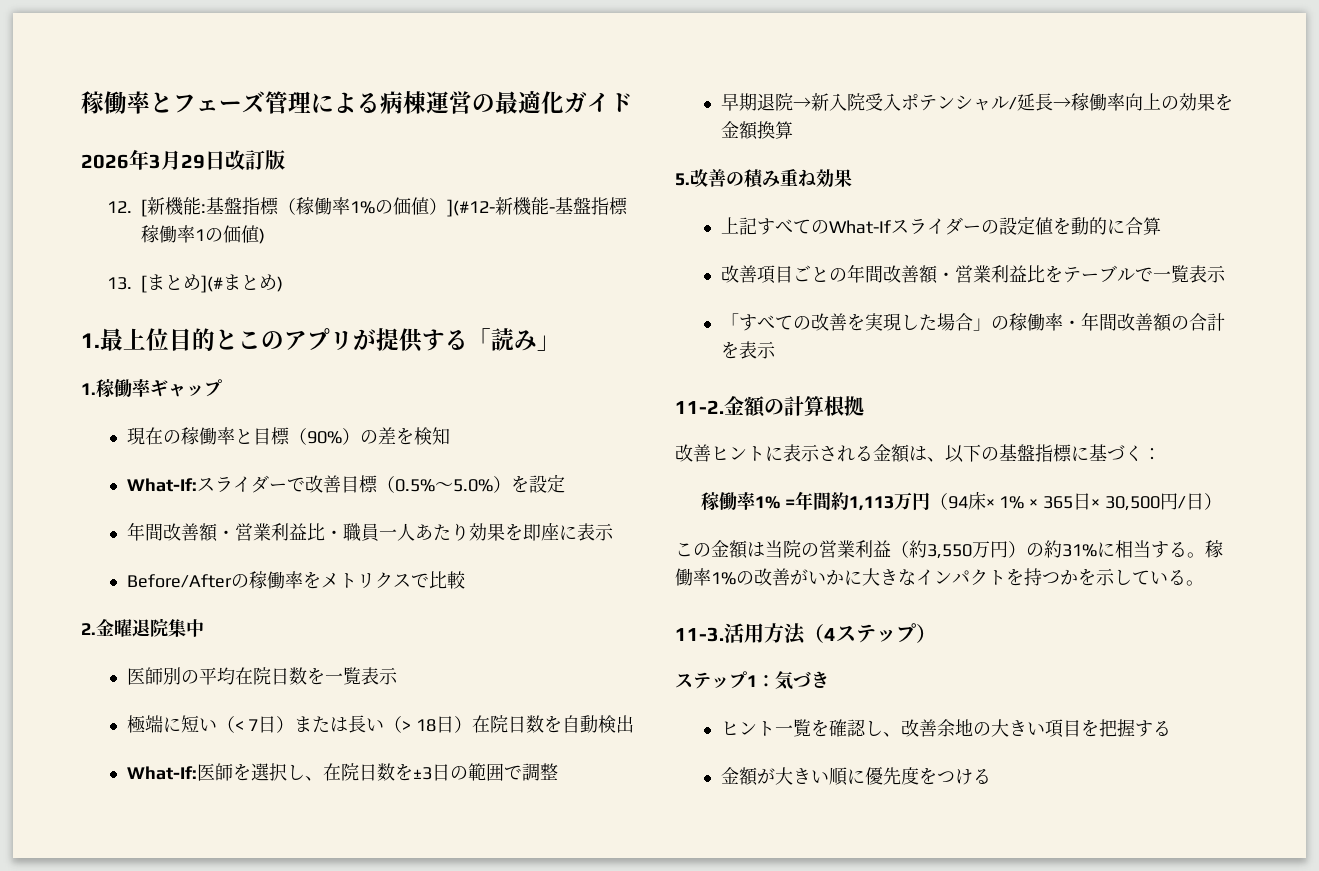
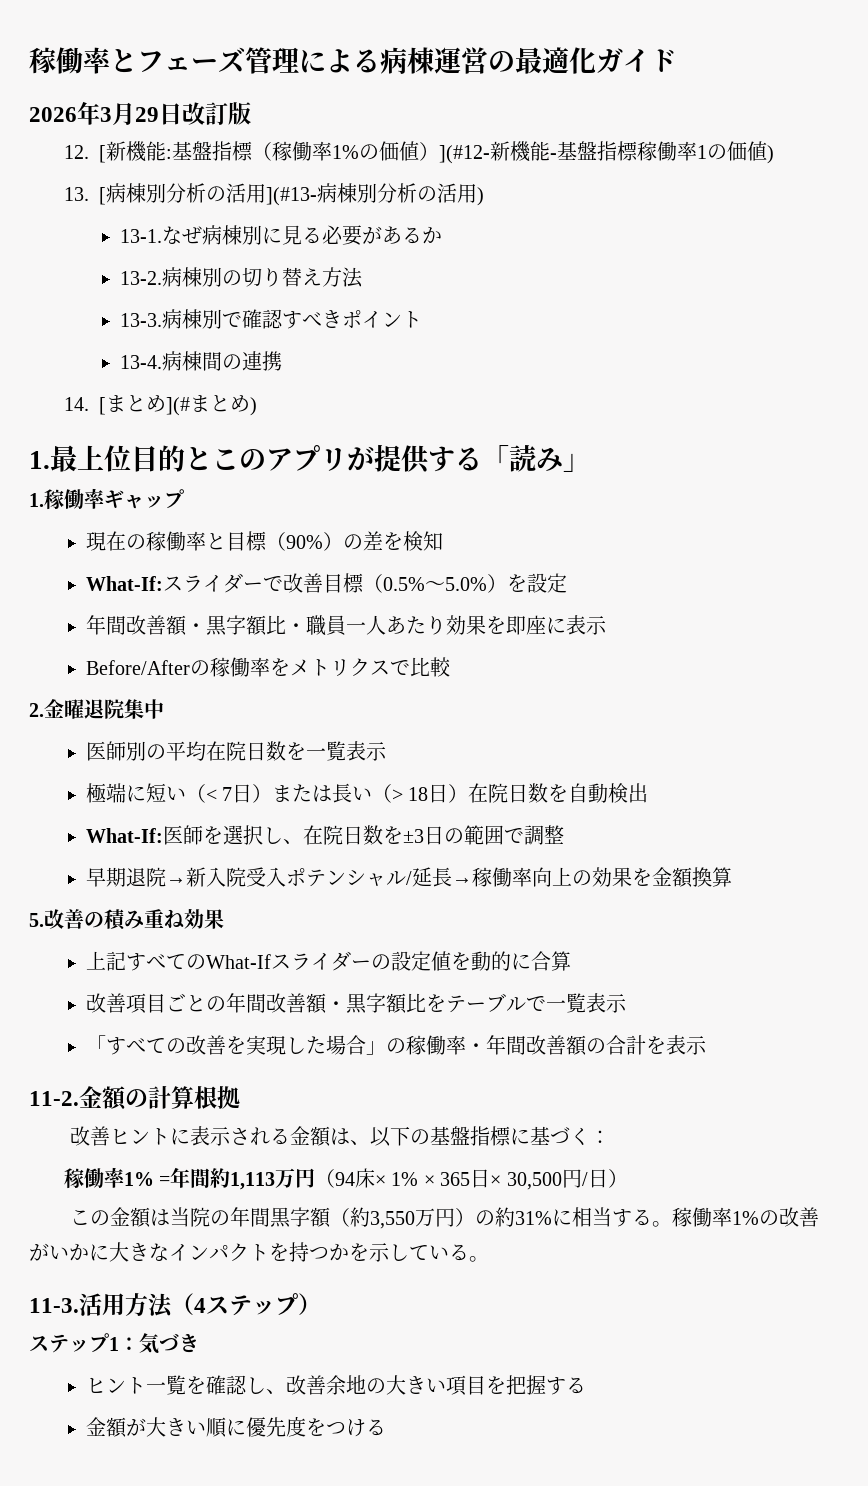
- 13. [まとめ](#まとめ)
+ 13. [病棟別分析の活用](#13-病棟別分析の活用)
+ 13-1.なぜ病棟別に見る必要があるか
+ 13-2.病棟別の切り替え方法
+ 13-3.病棟別で確認すべきポイント
+ 13-4.病棟間の連携
+ 14. [まとめ](#まとめ)
- 年間改善額・営業利益比・職員一人あたり効果を即座に表示
+ 年間改善額・黒字額比・職員一人あたり効果を即座に表示
- 改善項目ごとの年間改善額・営業利益比をテーブルで一覧表示
+ 改善項目ごとの年間改善額・黒字額比をテーブルで一覧表示
- この金額は当院の営業利益（約3,550万円）の約31%に相当する。
+ この金額は当院の年間黒字額（約3,550万円）の約31%に相当する。

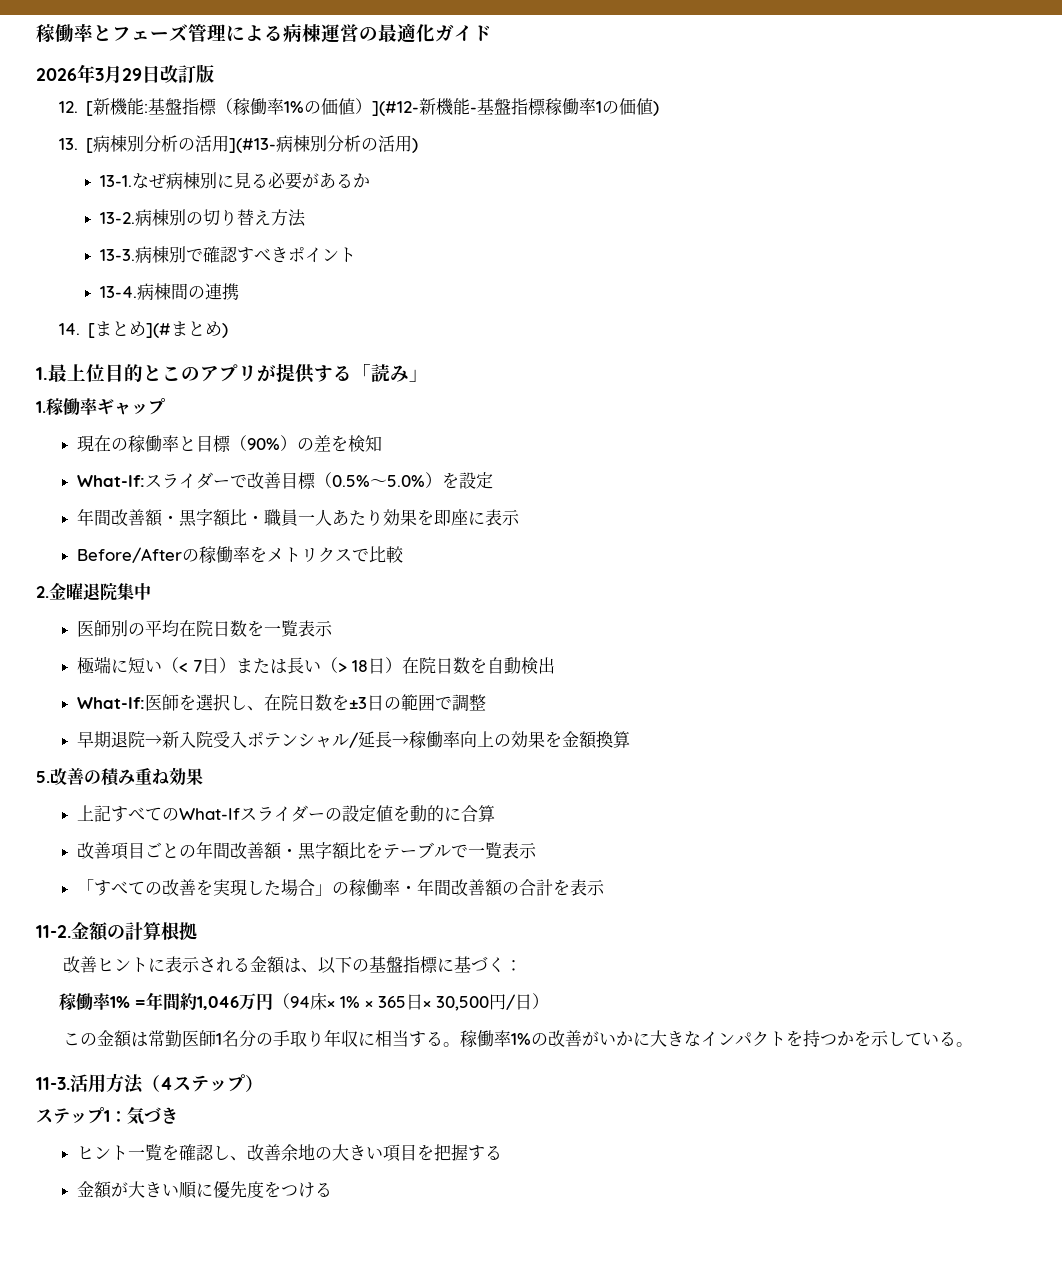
- 稼働率1% =年間約1,113万円（94床× 1% × 365日× 30,500円/日）
+ 稼働率1% =年間約1,046万円（94床× 1% × 365日× 30,500円/日）
- この金額は当院の年間黒字額（約3,550万円）の約31%に相当する。
+ この金額は常勤医師1名分の手取り年収に相当する。

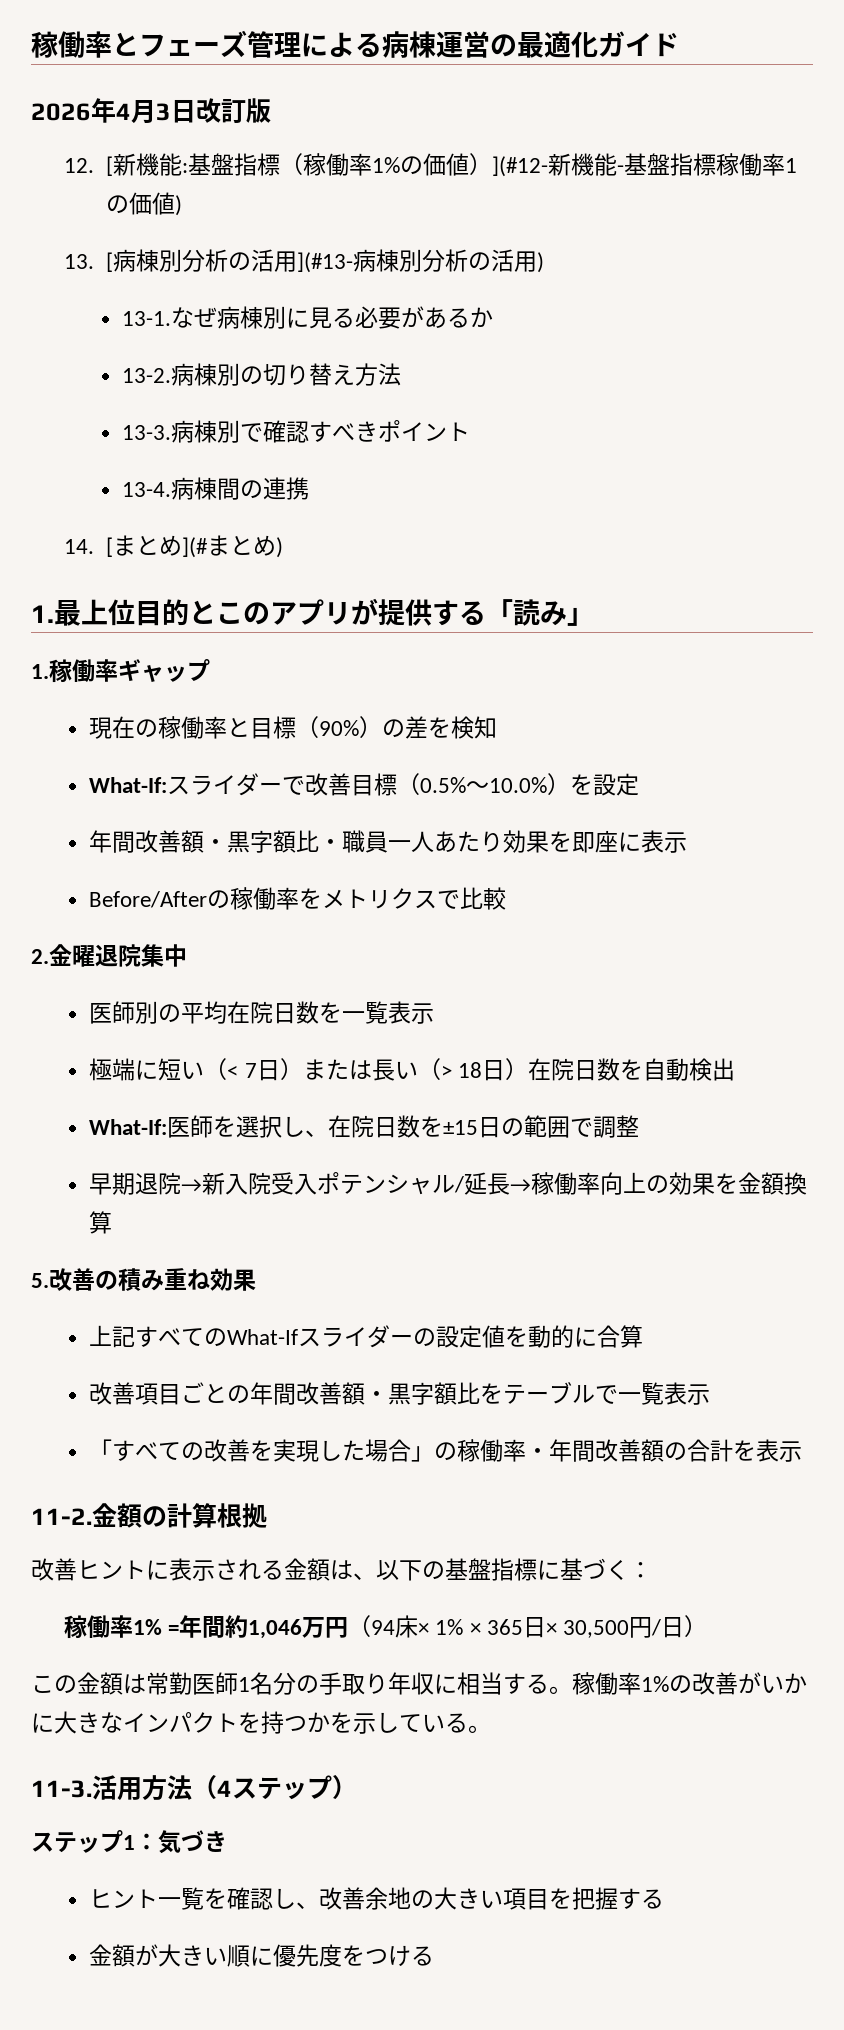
- 2026年3月29日改訂版
+ 2026年4月3日改訂版
- What-If:スライダーで改善目標（0.5%〜5.0%）を設定
+ What-If:スライダーで改善目標（0.5%〜10.0%）を設定
- What-If:医師を選択し、在院日数を±3日の範囲で調整
+ What-If:医師を選択し、在院日数を±15日の範囲で調整

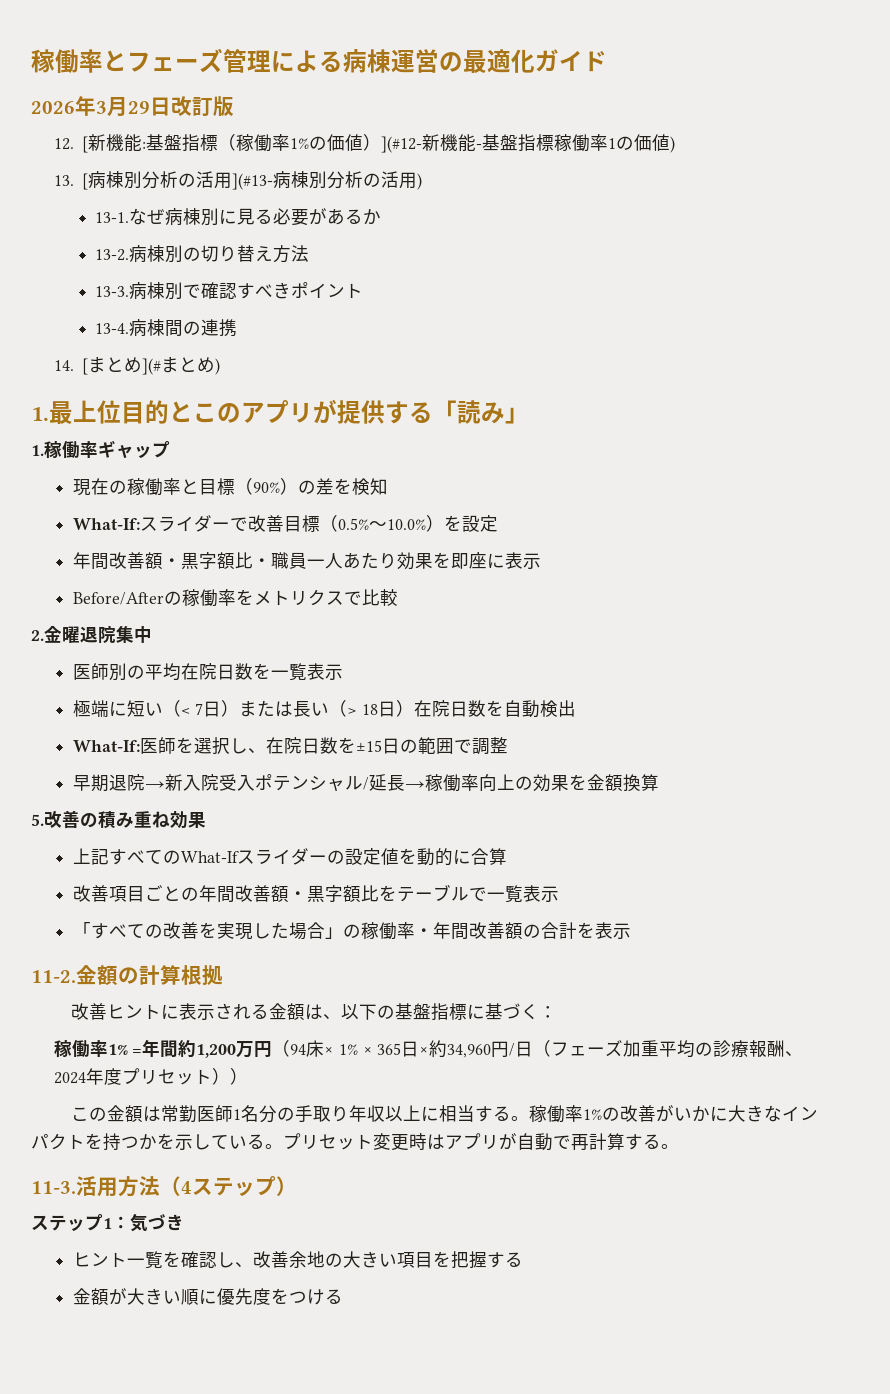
- 2026年4月3日改訂版
+ 2026年3月29日改訂版
- 稼働率1% =年間約1,046万円（94床× 1% × 365日× 30,500円/日）
+ 稼働率1% =年間約1,200万円（94床× 1% × 365日×約34,960円/日（フェーズ加重平均の診療報酬、2024年度プリセット））
- この金額は常勤医師1名分の手取り年収に相当する。
+ この金額は常勤医師1名分の手取り年収以上に相当する。
+ プリセット変更時はアプリが自動で再計算する。

